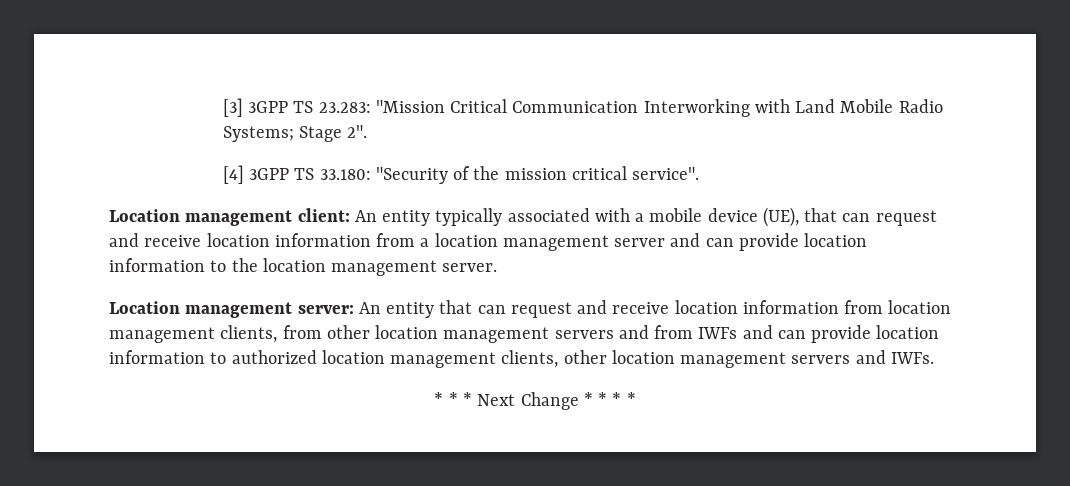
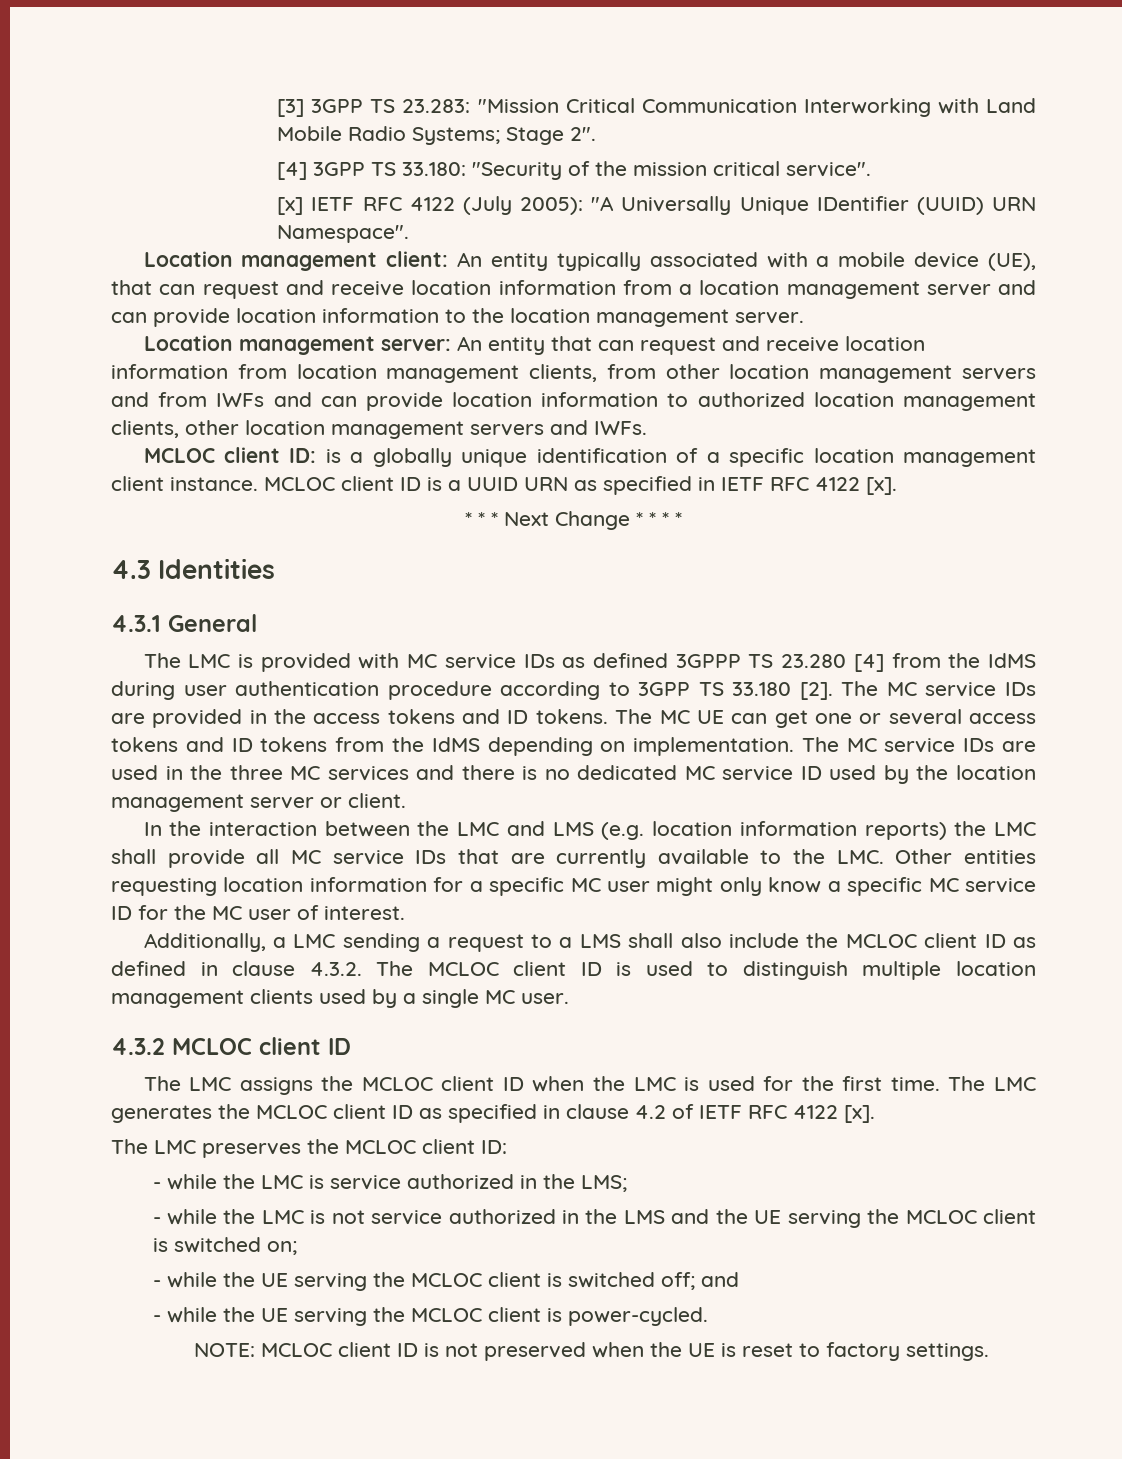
+ [x] IETF RFC 4122 (July 2005): "A Universally Unique IDentifier (UUID) URN Namespace".
+ MCLOC client ID: is a globally unique identification of a specific location management client instance. MCLOC client ID is a UUID URN as specified in IETF RFC 4122 [x].
+ 4.3 Identities
+ 4.3.1 General
+ The LMC is provided with MC service IDs as defined 3GPPP TS 23.280 [4] from the IdMS during user authentication procedure according to 3GPP TS 33.180 [2]. The MC service IDs are provided in the access tokens and ID tokens. The MC UE can get one or several access tokens and ID tokens from the IdMS depending on implementation. The MC service IDs are used in the three MC services and there is no dedicated MC service ID used by the location management server or client.
+ In the interaction between the LMC and LMS (e.g. location information reports) the LMC shall provide all MC service IDs that are currently available to the LMC. Other entities requesting location information for a specific MC user might only know a specific MC service ID for the MC user of interest.
+ Additionally, a LMC sending a request to a LMS shall also include the MCLOC client ID as defined in clause 4.3.2. The MCLOC client ID is used to distinguish multiple location management clients used by a single MC user.
+ 4.3.2 MCLOC client ID
+ The LMC assigns the MCLOC client ID when the LMC is used for the first time. The LMC generates the MCLOC client ID as specified in clause 4.2 of IETF RFC 4122 [x].
+ The LMC preserves the MCLOC client ID:
+ - while the LMC is service authorized in the LMS;
+ - while the LMC is not service authorized in the LMS and the UE serving the MCLOC client is switched on;
+ - while the UE serving the MCLOC client is switched off; and
+ - while the UE serving the MCLOC client is power-cycled.
+ NOTE: MCLOC client ID is not preserved when the UE is reset to factory settings.

